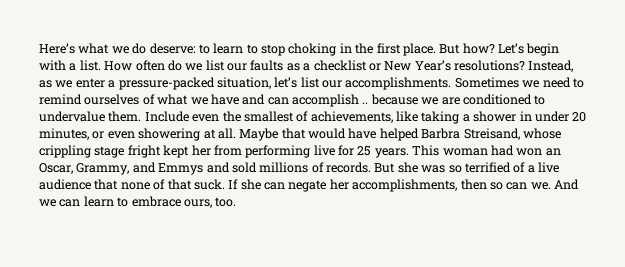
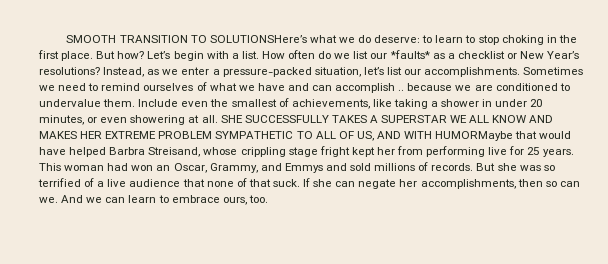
- Here’s what we do deserve: to learn to stop choking in the first place.
+ SMOOTH TRANSITION TO SOLUTIONSHere’s what we do deserve: to learn to stop choking in the first place.
- How often do we list our faults as a checklist or New Year’s resolutions?
+ How often do we list our *faults* as a checklist or New Year’s resolutions?
- Maybe that would have helped Barbra Streisand, whose crippling stage fright kept her from performing live for 25 years.
+ SHE SUCCESSFULLY TAKES A SUPERSTAR WE ALL KNOW AND MAKES HER EXTREME PROBLEM SYMPATHETIC TO ALL OF US, AND WITH HUMORMaybe that would have helped Barbra Streisand, whose crippling stage fright kept her from performing live for 25 years.

